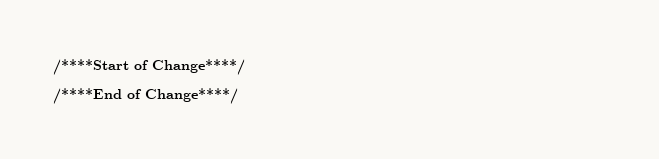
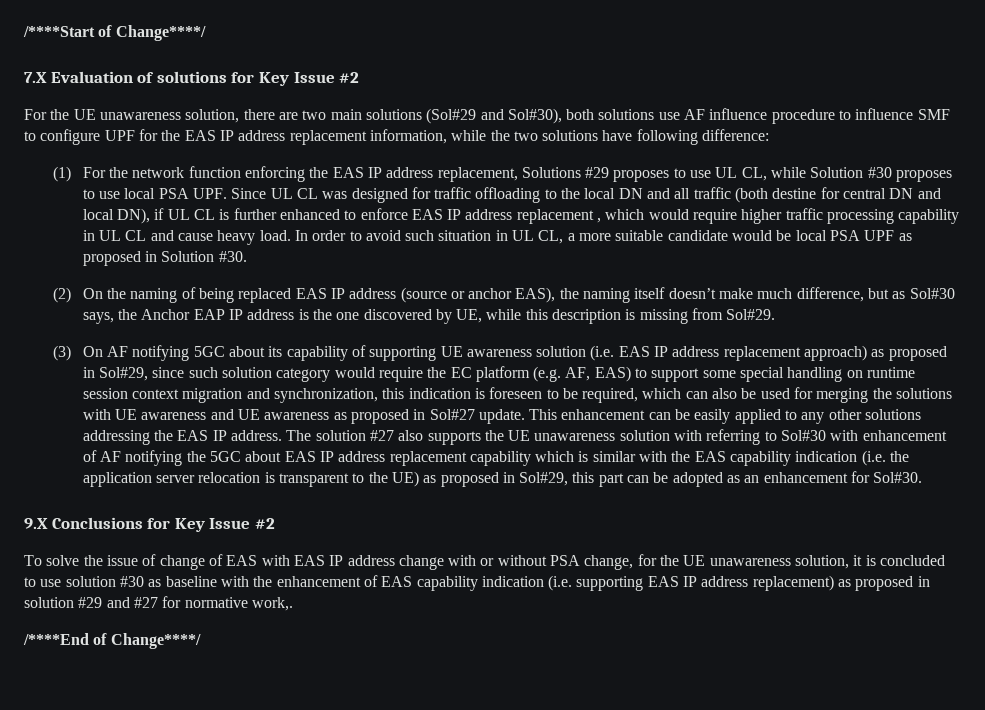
+ 7.X Evaluation of solutions for Key Issue #2
+ For the UE unawareness solution, there are two main solutions (Sol#29 and Sol#30), both solutions use AF influence procedure to influence SMF to configure UPF for the EAS IP address replacement information, while the two solutions have following difference:
+ (1) For the network function enforcing the EAS IP address replacement, Solutions #29 proposes to use UL CL, while Solution #30 proposes to use local PSA UPF. Since UL CL was designed for traffic offloading to the local DN and all traffic (both destine for central DN and local DN), if UL CL is further enhanced to enforce EAS IP address replacement , which would require higher traffic processing capability in UL CL and cause heavy load. In order to avoid such situation in UL CL, a more suitable candidate would be local PSA UPF as proposed in Solution #30.
+ (2) On the naming of being replaced EAS IP address (source or anchor EAS), the naming itself doesn’t make much difference, but as Sol#30 says, the Anchor EAP IP address is the one discovered by UE, while this description is missing from Sol#29.
+ (3) On AF notifying 5GC about its capability of supporting UE awareness solution (i.e. EAS IP address replacement approach) as proposed in Sol#29, since such solution category would require the EC platform (e.g. AF, EAS) to support some special handling on runtime session context migration and synchronization, this indication is foreseen to be required, which can also be used for merging the solutions with UE awareness and UE awareness as proposed in Sol#27 update. This enhancement can be easily applied to any other solutions addressing the EAS IP address. The solution #27 also supports the UE unawareness solution with referring to Sol#30 with enhancement of AF notifying the 5GC about EAS IP address replacement capability which is similar with the EAS capability indication (i.e. the application server relocation is transparent to the UE) as proposed in Sol#29, this part can be adopted as an enhancement for Sol#30.
+ 9.X Conclusions for Key Issue #2
+ To solve the issue of change of EAS with EAS IP address change with or without PSA change, for the UE unawareness solution, it is concluded to use solution #30 as baseline with the enhancement of EAS capability indication (i.e. supporting EAS IP address replacement) as proposed in solution #29 and #27 for normative work,.

